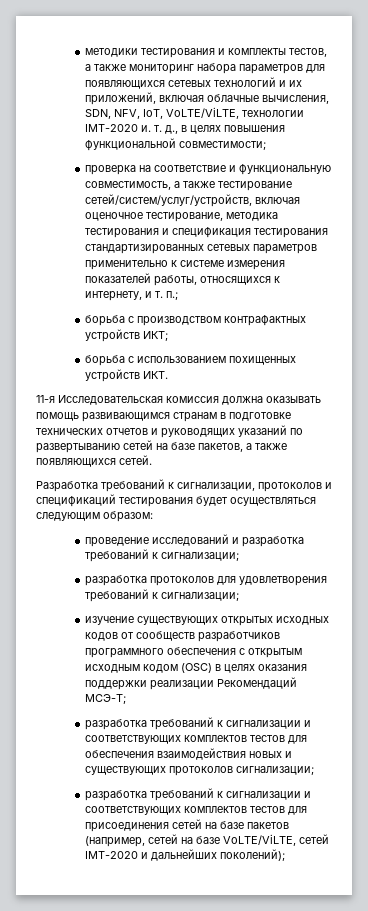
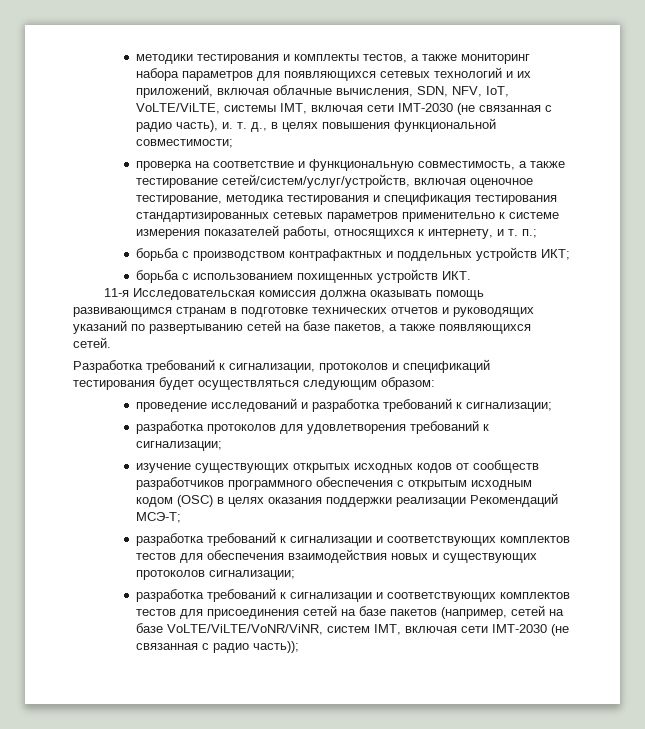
- методики тестирования и комплекты тестов, а также мониторинг набора параметров для появляющихся сетевых технологий и их приложений, включая облачные вычисления, SDN, NFV, IoT, VoLTE/ViLTE, технологии IMT-2020 и. т. д., в целях повышения функциональной совместимости;
+ методики тестирования и комплекты тестов, а также мониторинг набора параметров для появляющихся сетевых технологий и их приложений, включая облачные вычисления, SDN, NFV, IoT, VoLTE/ViLTE, системы IMT, включая сети IMT-2030 (не связанная с радио часть), и. т. д., в целях повышения функциональной совместимости;
- борьба с производством контрафактных устройств ИКТ;
+ борьба с производством контрафактных и поддельных устройств ИКТ;
- разработка требований к сигнализации и соответствующих комплектов тестов для присоединения сетей на базе пакетов (например, сетей на базе VoLTE/ViLTE, сетей IMT-2020 и дальнейших поколений);
+ разработка требований к сигнализации и соответствующих комплектов тестов для присоединения сетей на базе пакетов (например, сетей на базе VoLTE/ViLTE/VoNR/ViNR, систем IMT, включая сети IMT-2030 (не связанная с радио часть));

